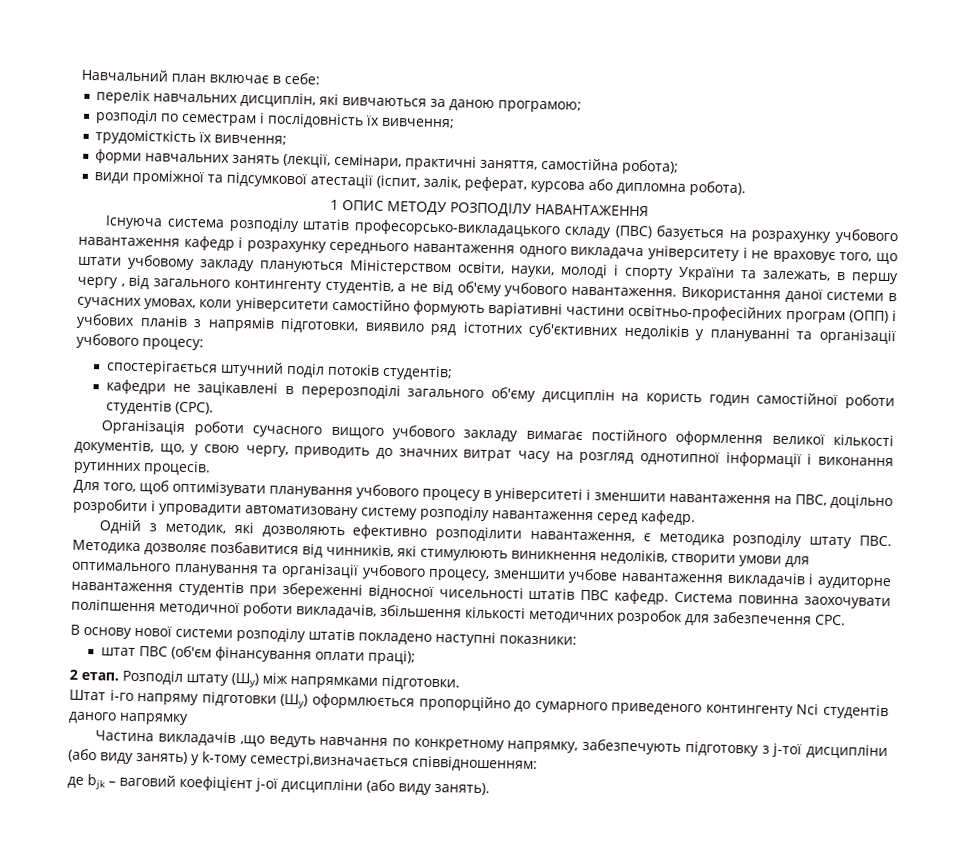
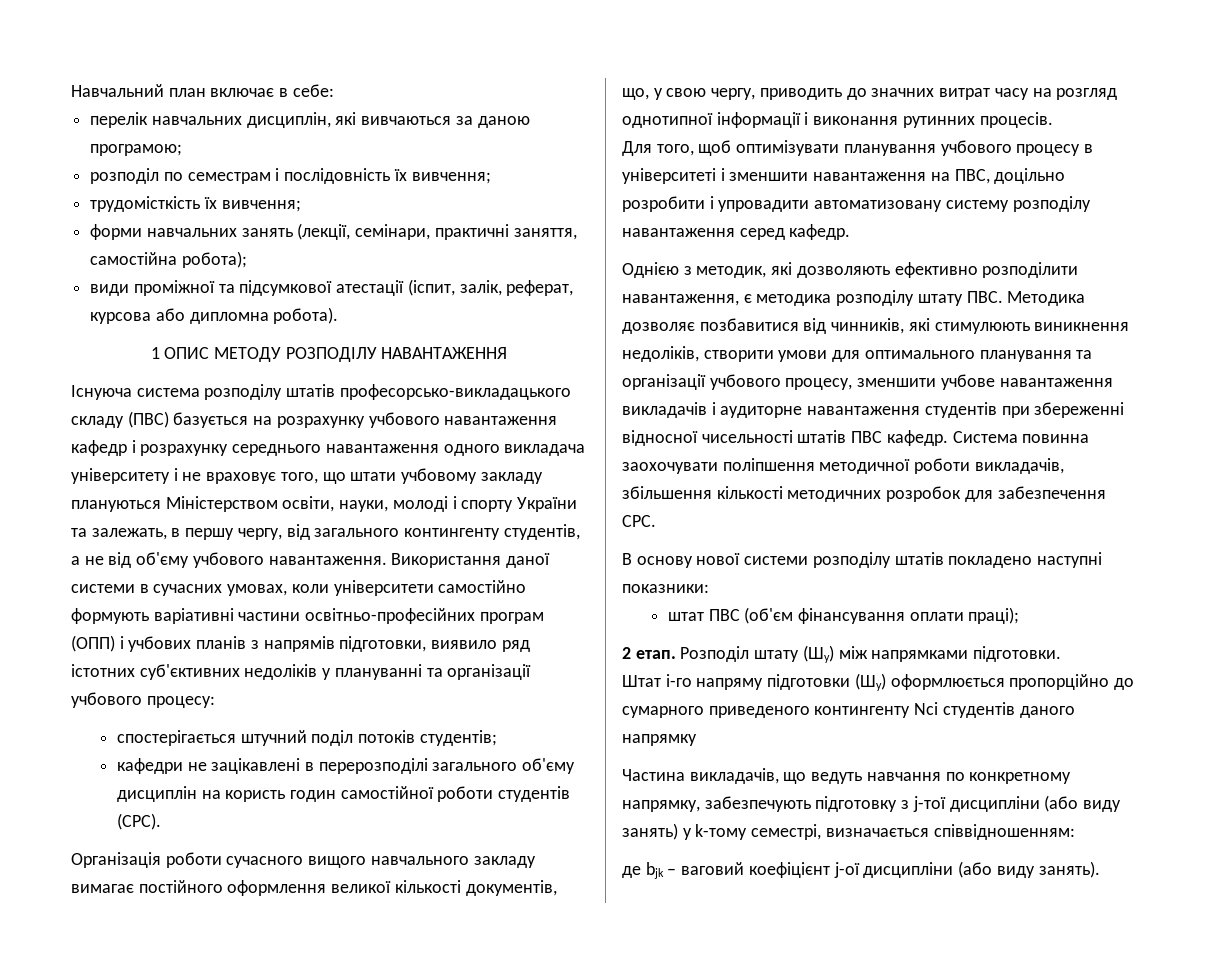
- Існуюча система розподілу штатів професорсько-викладацького складу (ПВС) базується на розрахунку учбового навантаження кафедр і розрахунку середнього навантаження одного викладача університету і не враховує того, що штати учбовому закладу плануються Міністерством освіти, науки, молоді і спорту України та залежать, в першу чергу , від загального контингенту студентів, а не від об'єму учбового навантаження.
+ Існуюча система розподілу штатів професорсько-викладацького складу (ПВС) базується на розрахунку учбового навантаження кафедр і розрахунку середнього навантаження одного викладача університету і не враховує того, що штати учбовому закладу плануються Міністерством освіти, науки, молоді і спорту України та залежать, в першу чергу, від загального контингенту студентів, а не від об'єму учбового навантаження.
- Організація роботи сучасного вищого учбового закладу вимагає постійного оформлення великої кількості документів, що, у свою чергу, приводить до значних витрат часу на розгляд однотипної інформації і виконання рутинних процесів.
+ Організація роботи сучасного вищого навчального закладу вимагає постійного оформлення великої кількості документів, що, у свою чергу, приводить до значних витрат часу на розгляд однотипної інформації і виконання рутинних процесів.
- Одній з методик, які дозволяють ефективно розподілити навантаження, є методика розподілу штату ПВС. Методика дозволяє позбавитися від чинників, які стимулюють виникнення недоліків, створити умови для оптимального планування та організації учбового процесу, зменшити учбове навантаження викладачів і аудиторне навантаження студентів при збереженні відносної чисельності штатів ПВС кафедр.
+ Однією з методик, які дозволяють ефективно розподілити навантаження, є методика розподілу штату ПВС. Методика дозволяє позбавитися від чинників, які стимулюють виникнення недоліків, створити умови для оптимального планування та організації учбового процесу, зменшити учбове навантаження викладачів і аудиторне навантаження студентів при збереженні відносної чисельності штатів ПВС кафедр.
- Частина викладачів ,що ведуть навчання по конкретному напрямку, забезпечують підготовку з j-тої дисципліни (або виду занять) у k-тому семестрі,визначається співвідношенням:
+ Частина викладачів, що ведуть навчання по конкретному напрямку, забезпечують підготовку з j-тої дисципліни (або виду занять) у k-тому семестрі, визначається співвідношенням:

